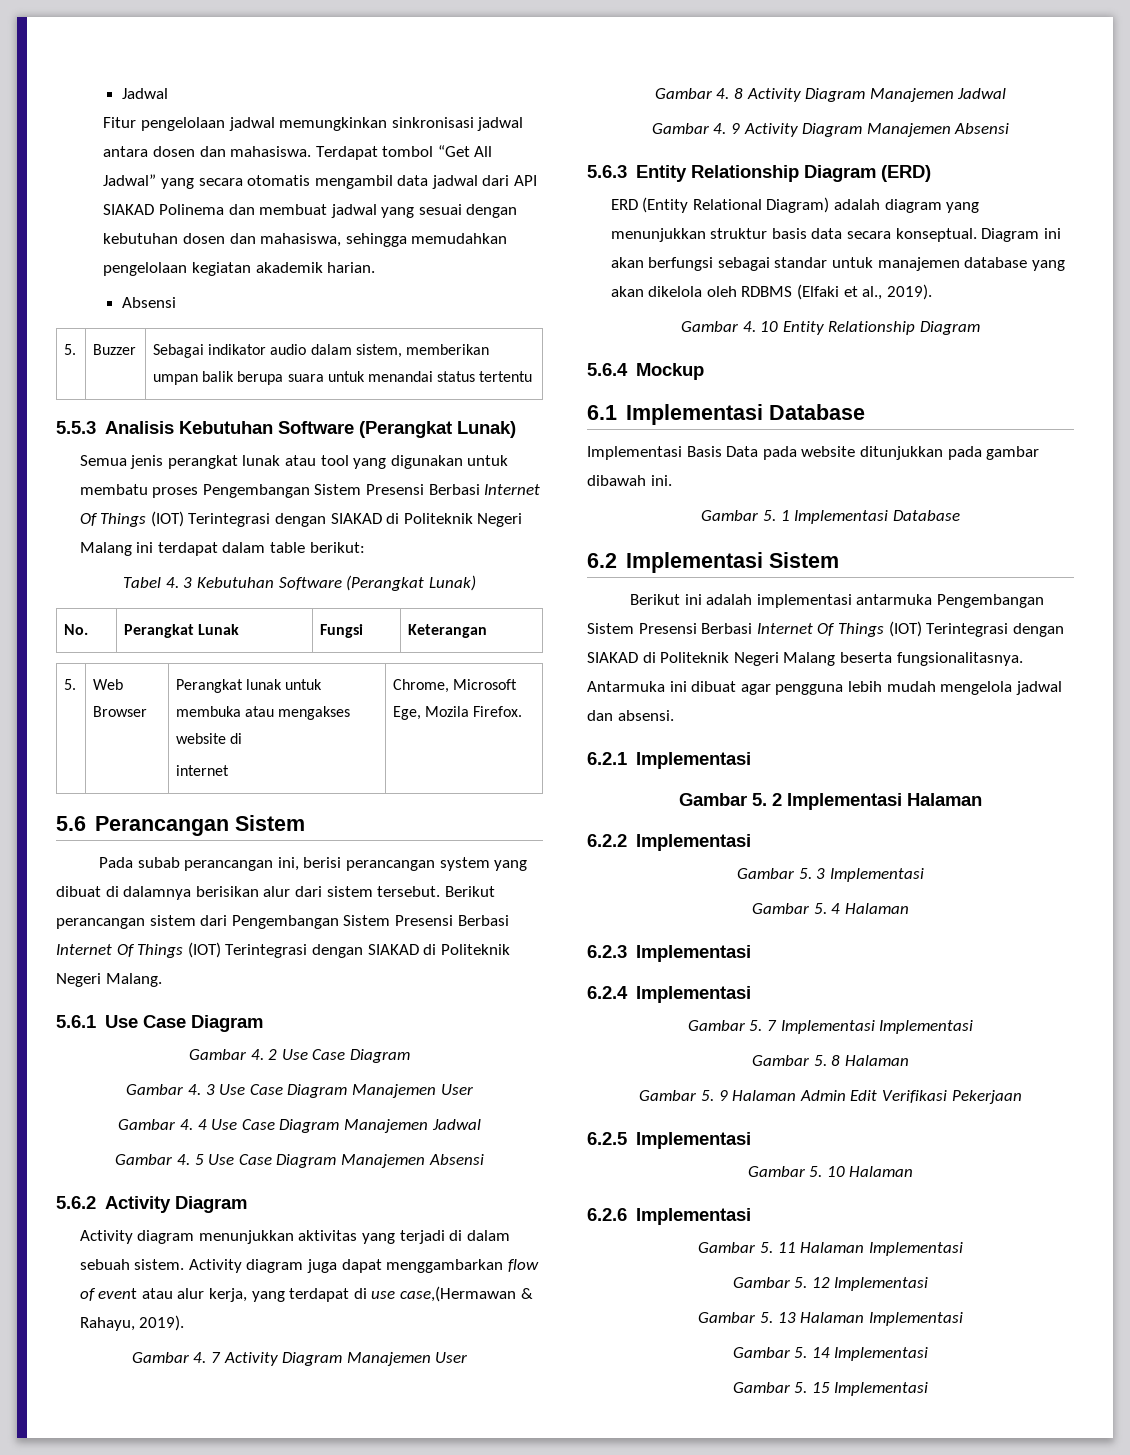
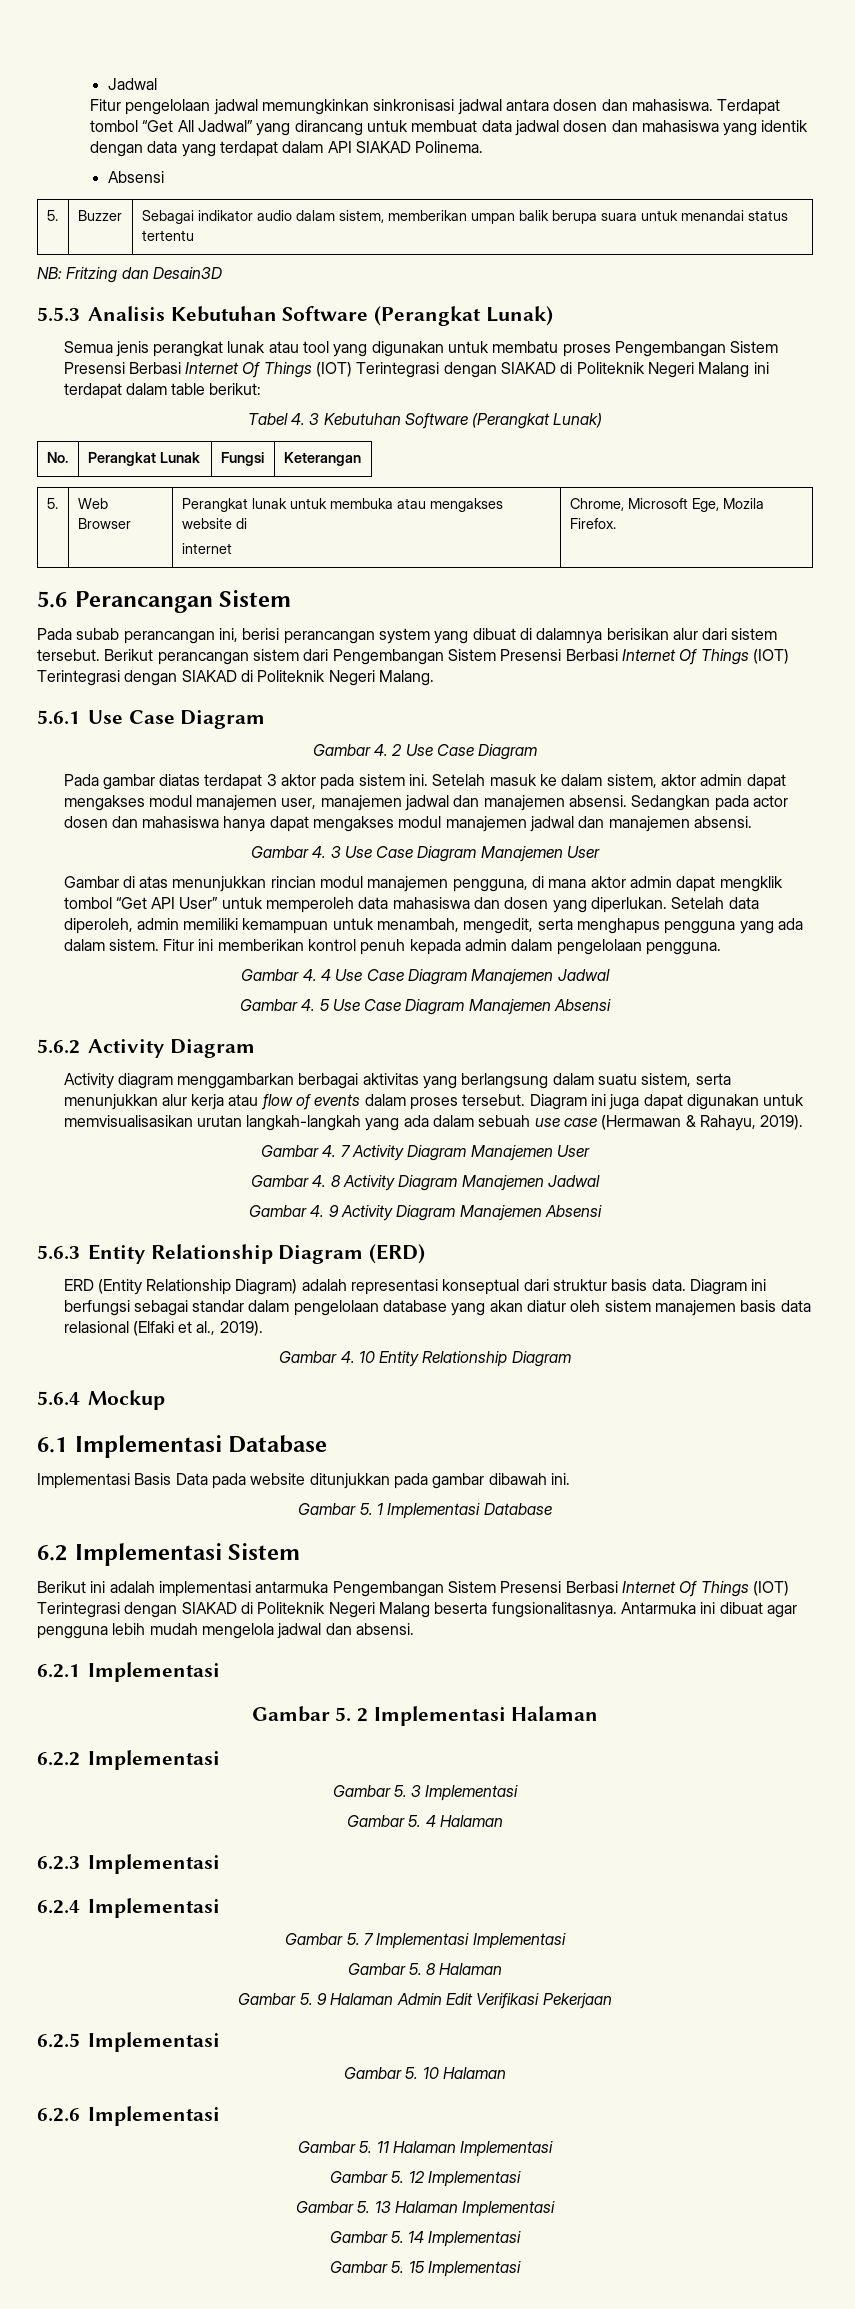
- Terdapat tombol “Get All Jadwal” yang secara otomatis mengambil data jadwal dari API SIAKAD Polinema dan membuat jadwal yang sesuai dengan kebutuhan dosen dan mahasiswa, sehingga memudahkan pengelolaan kegiatan akademik harian.
+ Terdapat tombol “Get All Jadwal” yang dirancang untuk membuat data jadwal dosen dan mahasiswa yang identik dengan data yang terdapat dalam API SIAKAD Polinema.
+ NB: Fritzing dan Desain3D
+ Pada gambar diatas terdapat 3 aktor pada sistem ini. Setelah masuk ke dalam sistem, aktor admin dapat mengakses modul manajemen user, manajemen jadwal dan manajemen absensi. Sedangkan pada actor dosen dan mahasiswa hanya dapat mengakses modul manajemen jadwal dan manajemen absensi.
+ Gambar di atas menunjukkan rincian modul manajemen pengguna, di mana aktor admin dapat mengklik tombol “Get API User” untuk memperoleh data mahasiswa dan dosen yang diperlukan. Setelah data diperoleh, admin memiliki kemampuan untuk menambah, mengedit, serta menghapus pengguna yang ada dalam sistem. Fitur ini memberikan kontrol penuh kepada admin dalam pengelolaan pengguna.
- Activity diagram menunjukkan aktivitas yang terjadi di dalam sebuah sistem. Activity diagram juga dapat menggambarkan flow of event atau alur kerja, yang terdapat di use case,(Hermawan & Rahayu, 2019).
+ Activity diagram menggambarkan berbagai aktivitas yang berlangsung dalam suatu sistem, serta menunjukkan alur kerja atau flow of events dalam proses tersebut. Diagram ini juga dapat digunakan untuk memvisualisasikan urutan langkah-langkah yang ada dalam sebuah use case (Hermawan & Rahayu, 2019).
- ERD (Entity Relational Diagram) adalah diagram yang menunjukkan struktur basis data secara konseptual. Diagram ini akan berfungsi sebagai standar untuk manajemen database yang akan dikelola oleh RDBMS (Elfaki et al., 2019).
+ ERD (Entity Relationship Diagram) adalah representasi konseptual dari struktur basis data. Diagram ini berfungsi sebagai standar dalam pengelolaan database yang akan diatur oleh sistem manajemen basis data relasional (Elfaki et al., 2019).

